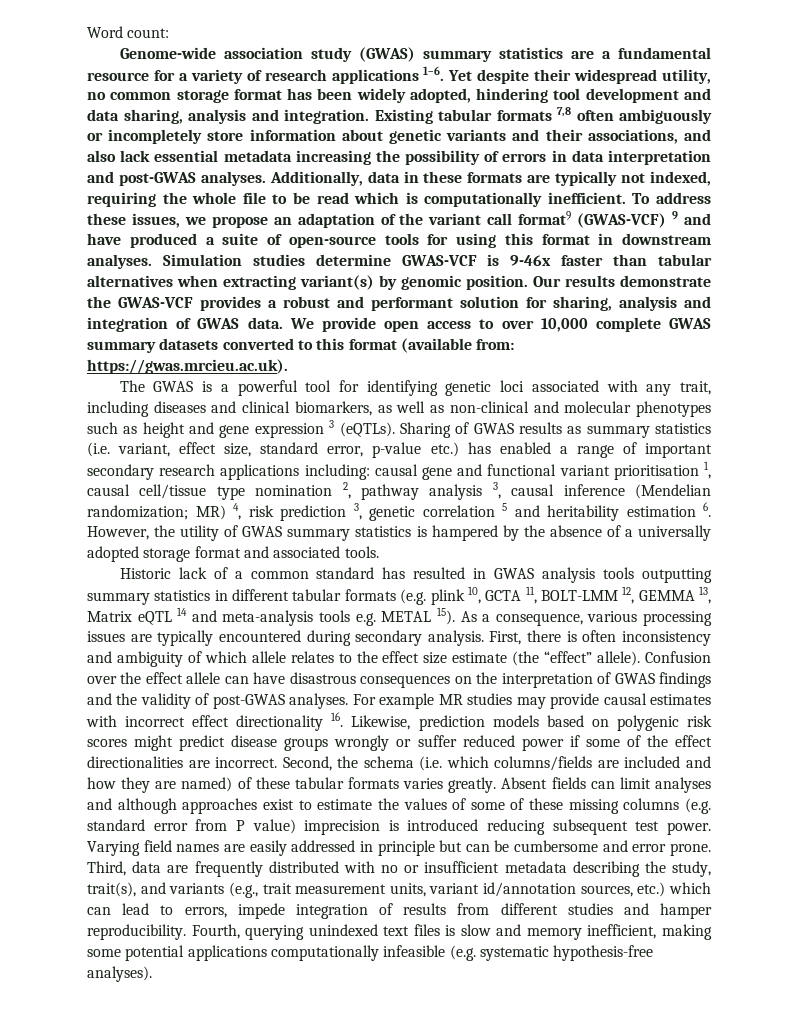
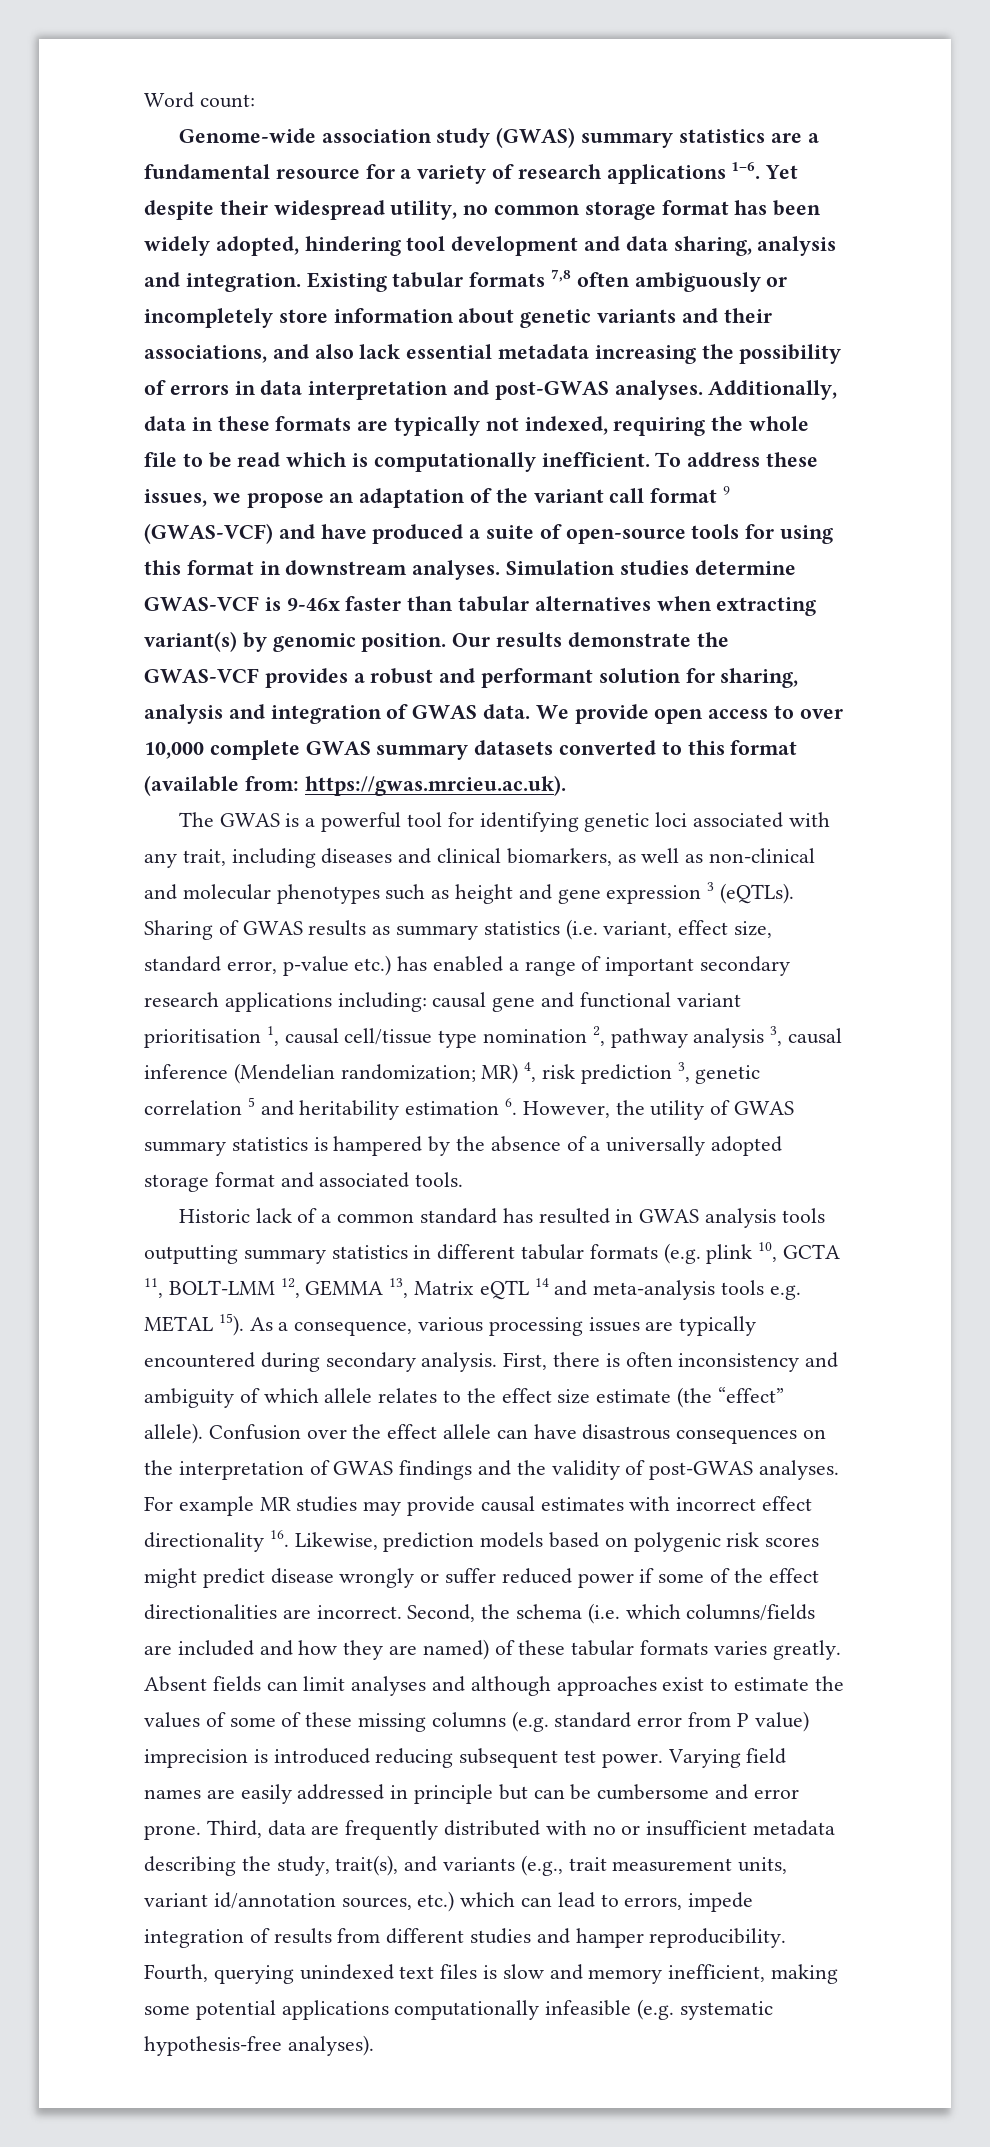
- To address these issues, we propose an adaptation of the variant call format9 (GWAS-VCF) 9 and have produced a suite of open-source tools for using this format in downstream analyses.
+ To address these issues, we propose an adaptation of the variant call format 9 (GWAS-VCF) and have produced a suite of open-source tools for using this format in downstream analyses.
- For example MR studies may provide causal estimates with incorrect effect directionality 16. Likewise, prediction models based on polygenic risk scores might predict disease groups wrongly or suffer reduced power if some of the effect directionalities are incorrect.
+ For example MR studies may provide causal estimates with incorrect effect directionality 16. Likewise, prediction models based on polygenic risk scores might predict disease wrongly or suffer reduced power if some of the effect directionalities are incorrect.

